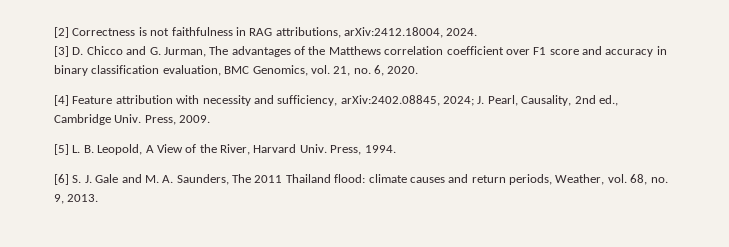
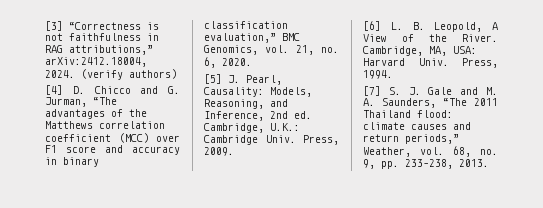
- [2] Correctness is not faithfulness in RAG attributions, arXiv:2412.18004, 2024.
- [3] D. Chicco and G. Jurman, The advantages of the Matthews correlation coefficient over F1 score and accuracy in binary classification evaluation, BMC Genomics, vol. 21, no. 6, 2020.
+ [3] “Correctness is not faithfulness in RAG attributions,” arXiv:2412.18004, 2024. (verify authors)
+ [4] D. Chicco and G. Jurman, “The advantages of the Matthews correlation coefficient (MCC) over F1 score and accuracy in binary classification evaluation,” BMC Genomics, vol. 21, no. 6, 2020.
- [4] Feature attribution with necessity and sufficiency, arXiv:2402.08845, 2024; J. Pearl, Causality, 2nd ed., Cambridge Univ.
+ [5] J. Pearl, Causality: Models, Reasoning, and Inference, 2nd ed. Cambridge, U.K.: Cambridge Univ.
- [5] L. B. Leopold, A View of the River, Harvard Univ.
+ [6] L. B. Leopold, A View of the River. Cambridge, MA, USA: Harvard Univ.
- [6] S. J. Gale and M. A. Saunders, The 2011 Thailand flood: climate causes and return periods, Weather, vol. 68, no. 9, 2013.
+ [7] S. J. Gale and M. A. Saunders, “The 2011 Thailand flood: climate causes and return periods,” Weather, vol. 68, no. 9, pp. 233–238, 2013.

